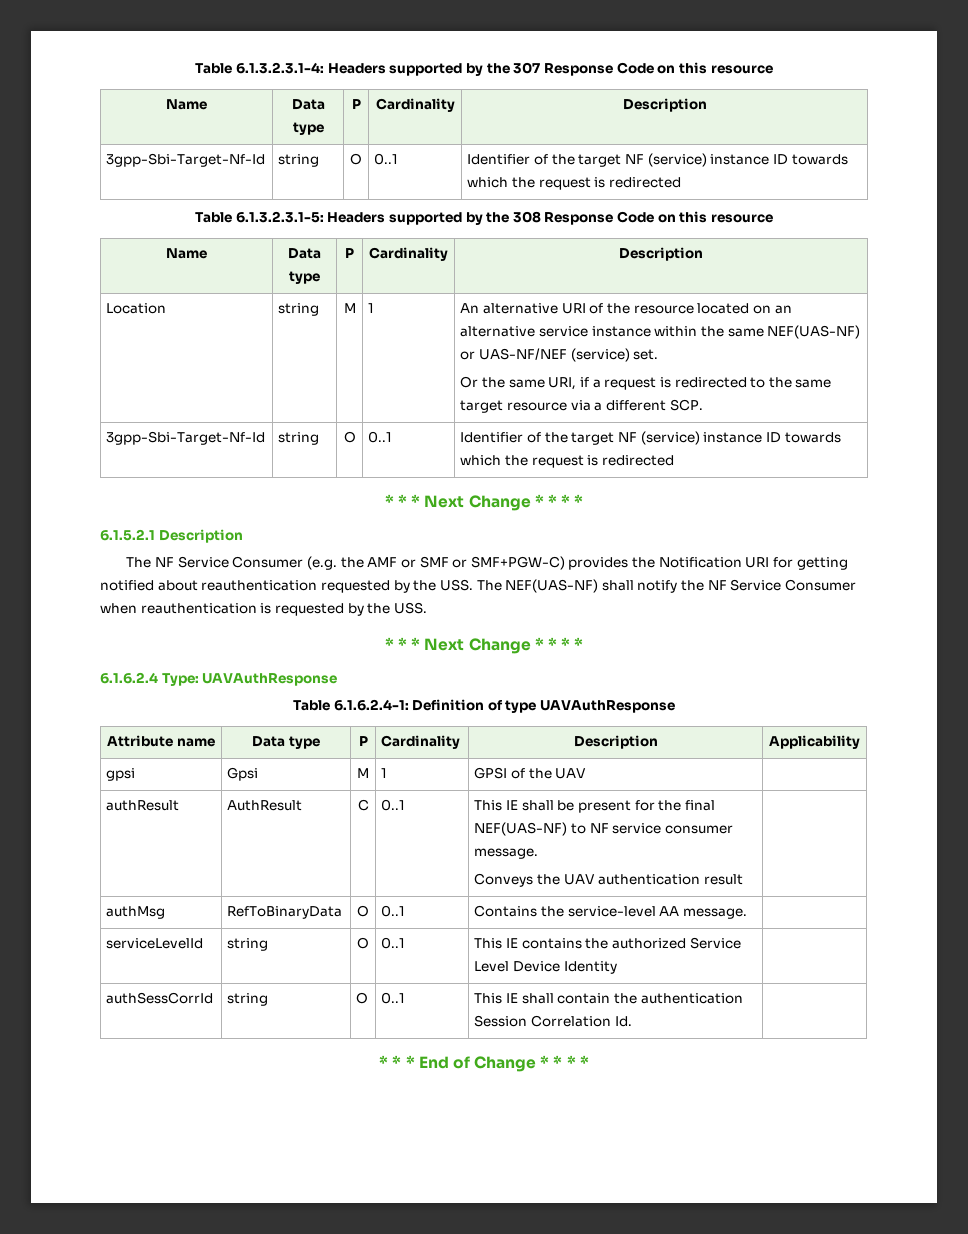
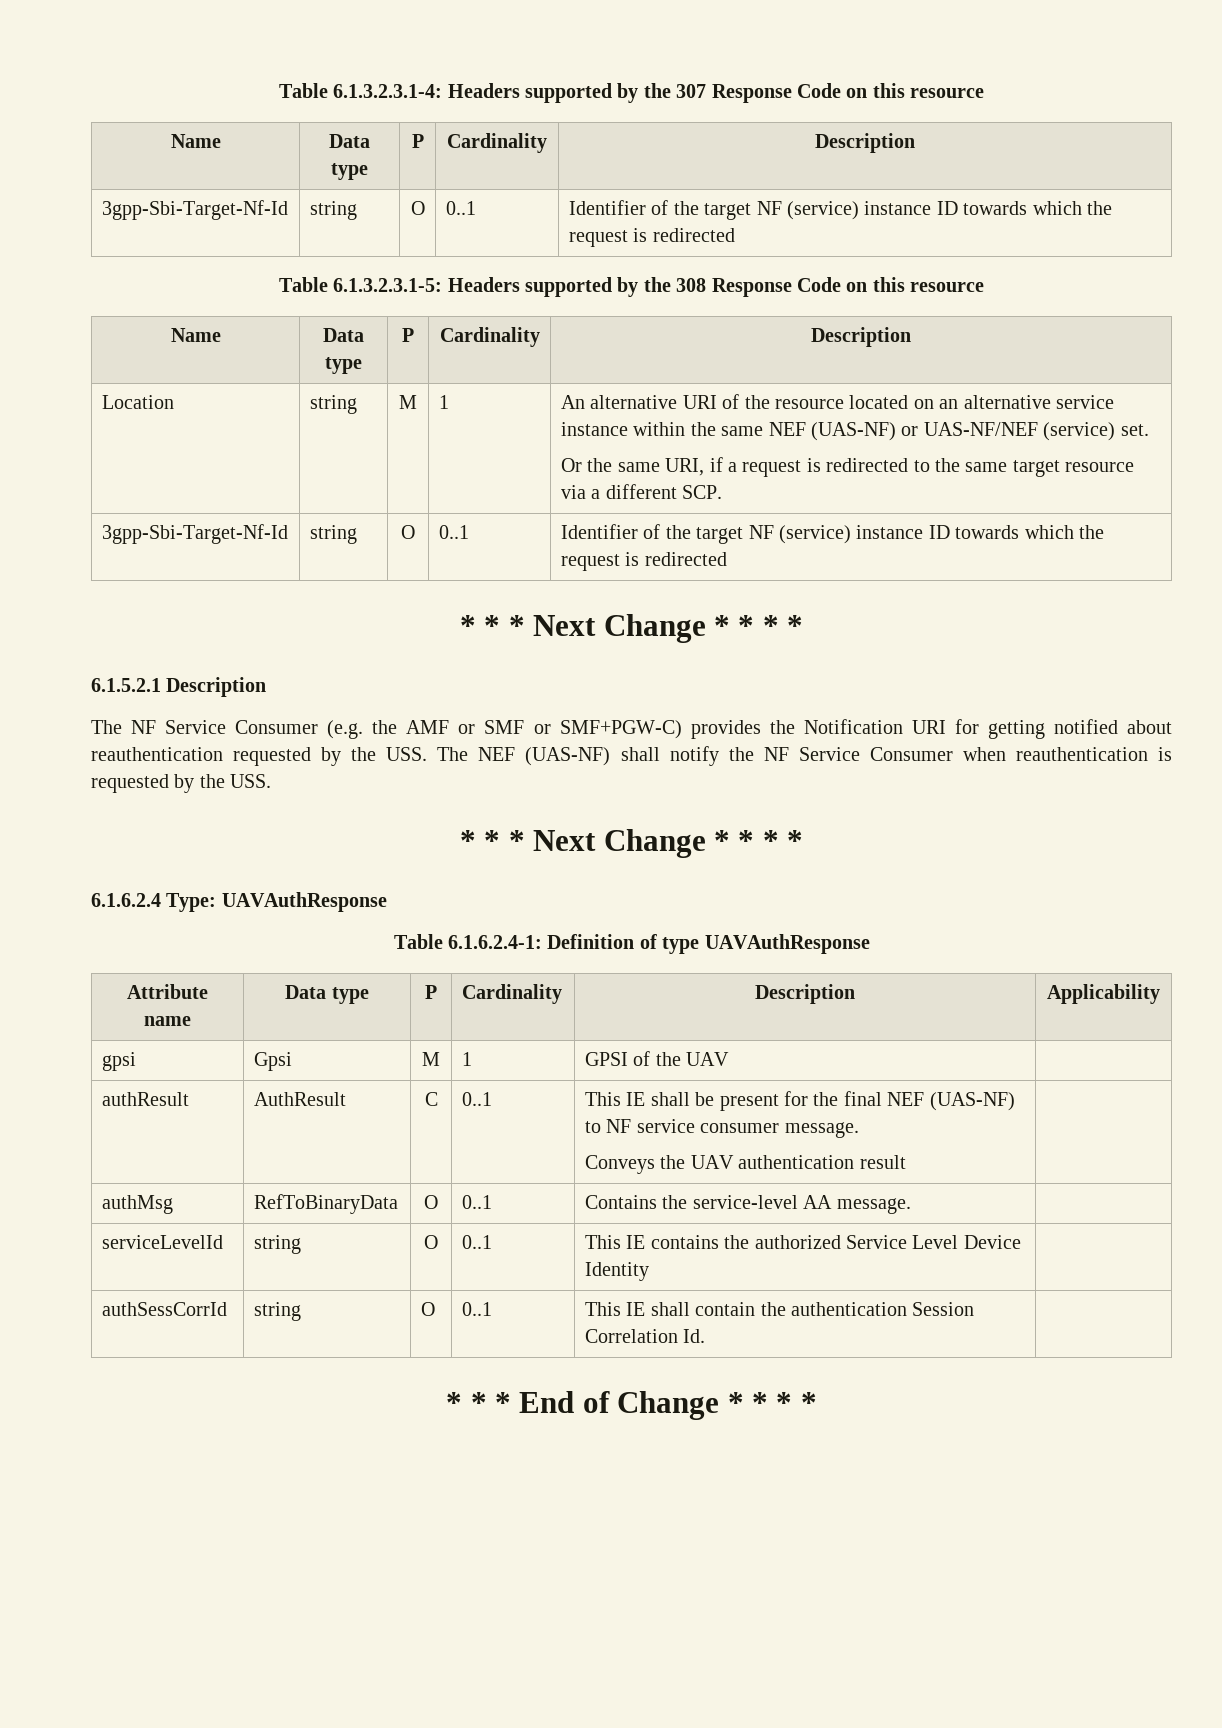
- An alternative URI of the resource located on an alternative service instance within the same NEF(UAS-NF) or UAS-NF/NEF (service) set.
+ An alternative URI of the resource located on an alternative service instance within the same NEF (UAS-NF) or UAS-NF/NEF (service) set.
- The NF Service Consumer (e.g. the AMF or SMF or SMF+PGW-C) provides the Notification URI for getting notified about reauthentication requested by the USS. The NEF(UAS-NF) shall notify the NF Service Consumer when reauthentication is requested by the USS.
+ The NF Service Consumer (e.g. the AMF or SMF or SMF+PGW-C) provides the Notification URI for getting notified about reauthentication requested by the USS. The NEF (UAS-NF) shall notify the NF Service Consumer when reauthentication is requested by the USS.
- authResult | AuthResult | C | 0..1 | This IE shall be present for the final NEF(UAS-NF) to NF service consumer message.
+ authResult | AuthResult | C | 0..1 | This IE shall be present for the final NEF (UAS-NF) to NF service consumer message.

